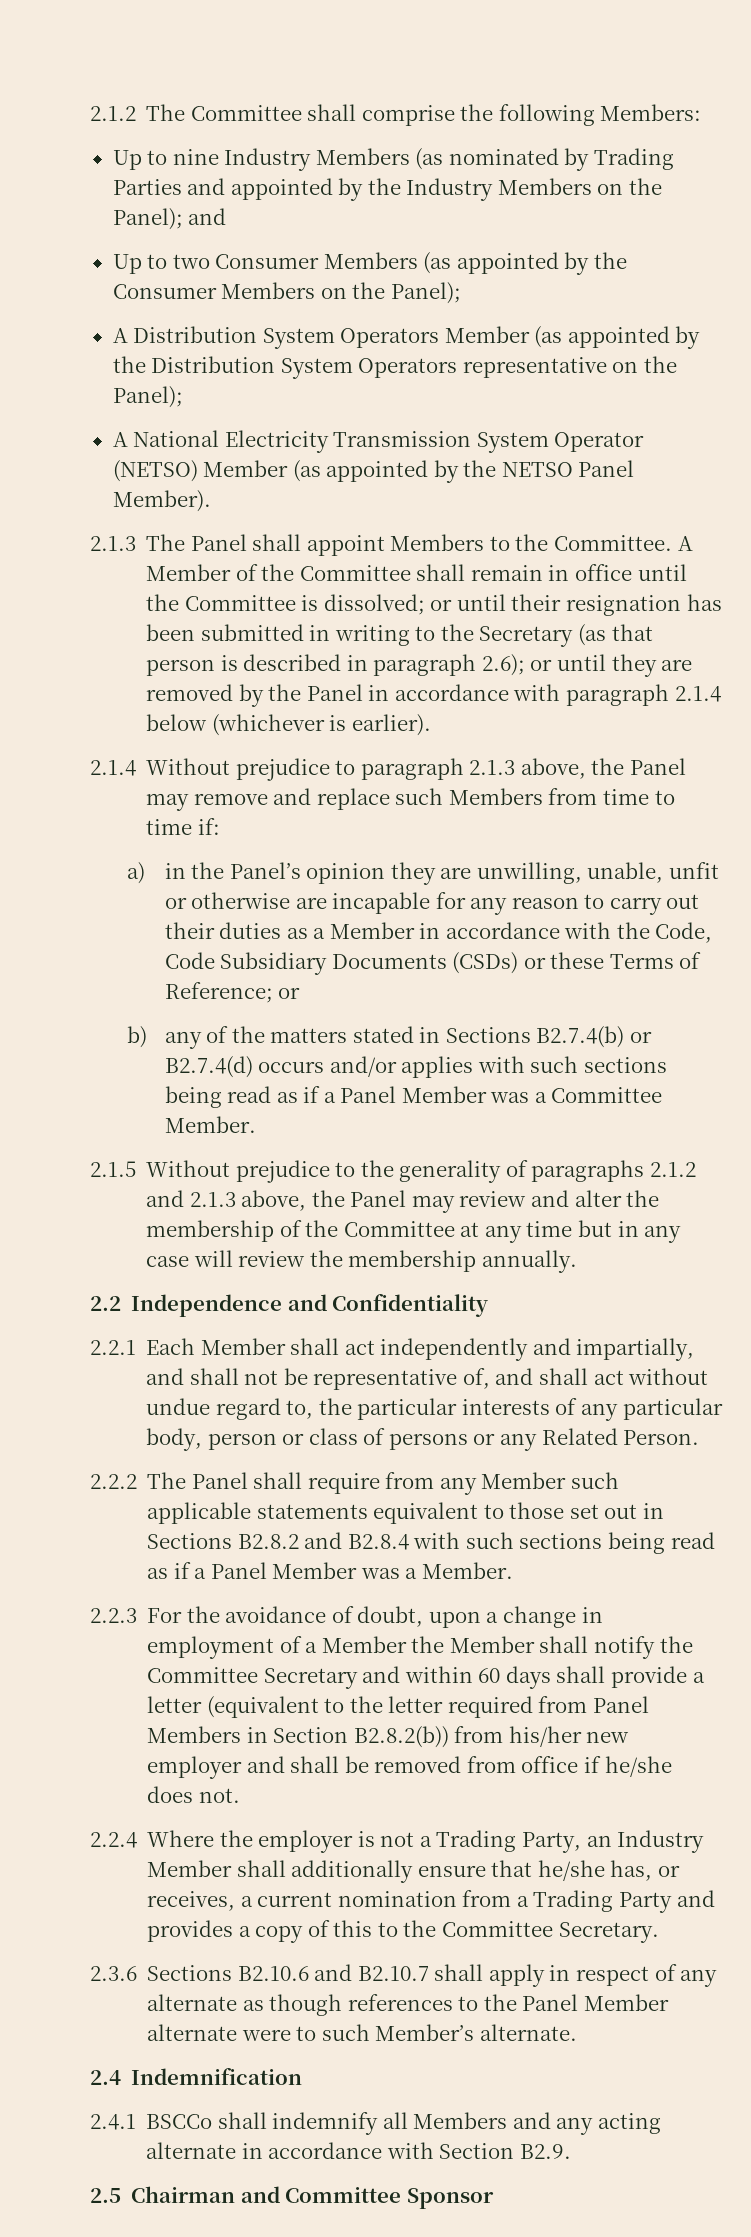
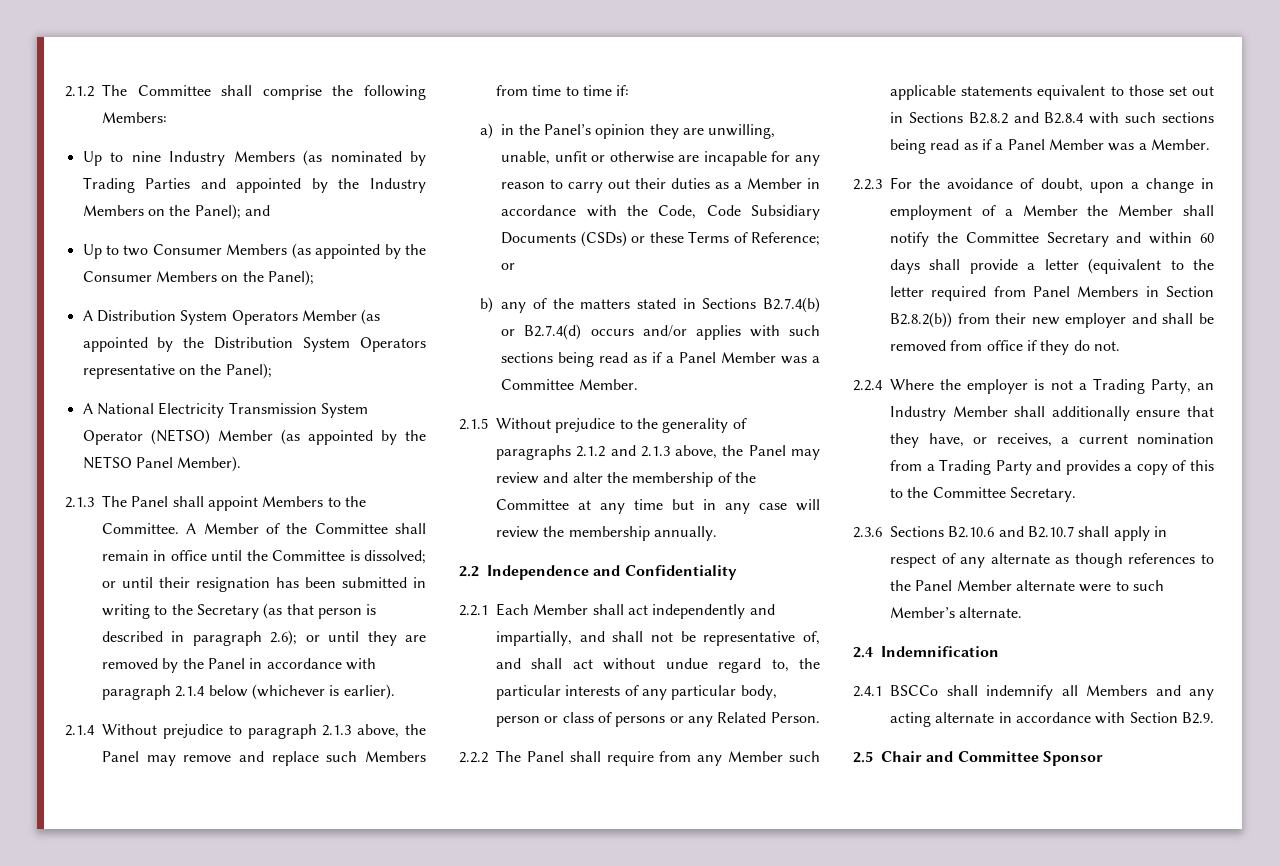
- 2.2.3 For the avoidance of doubt, upon a change in employment of a Member the Member shall notify the Committee Secretary and within 60 days shall provide a letter (equivalent to the letter required from Panel Members in Section B2.8.2(b)) from his/her new employer and shall be removed from office if he/she does not.
+ 2.2.3 For the avoidance of doubt, upon a change in employment of a Member the Member shall notify the Committee Secretary and within 60 days shall provide a letter (equivalent to the letter required from Panel Members in Section B2.8.2(b)) from their new employer and shall be removed from office if they do not.
- 2.2.4 Where the employer is not a Trading Party, an Industry Member shall additionally ensure that he/she has, or receives, a current nomination from a Trading Party and provides a copy of this to the Committee Secretary.
+ 2.2.4 Where the employer is not a Trading Party, an Industry Member shall additionally ensure that they have, or receives, a current nomination from a Trading Party and provides a copy of this to the Committee Secretary.
- 2.5 Chairman and Committee Sponsor
+ 2.5 Chair and Committee Sponsor

